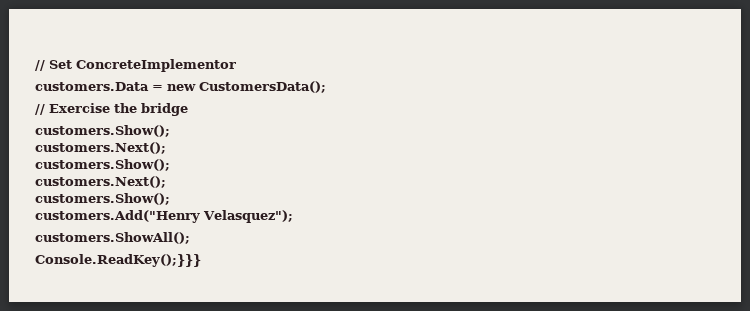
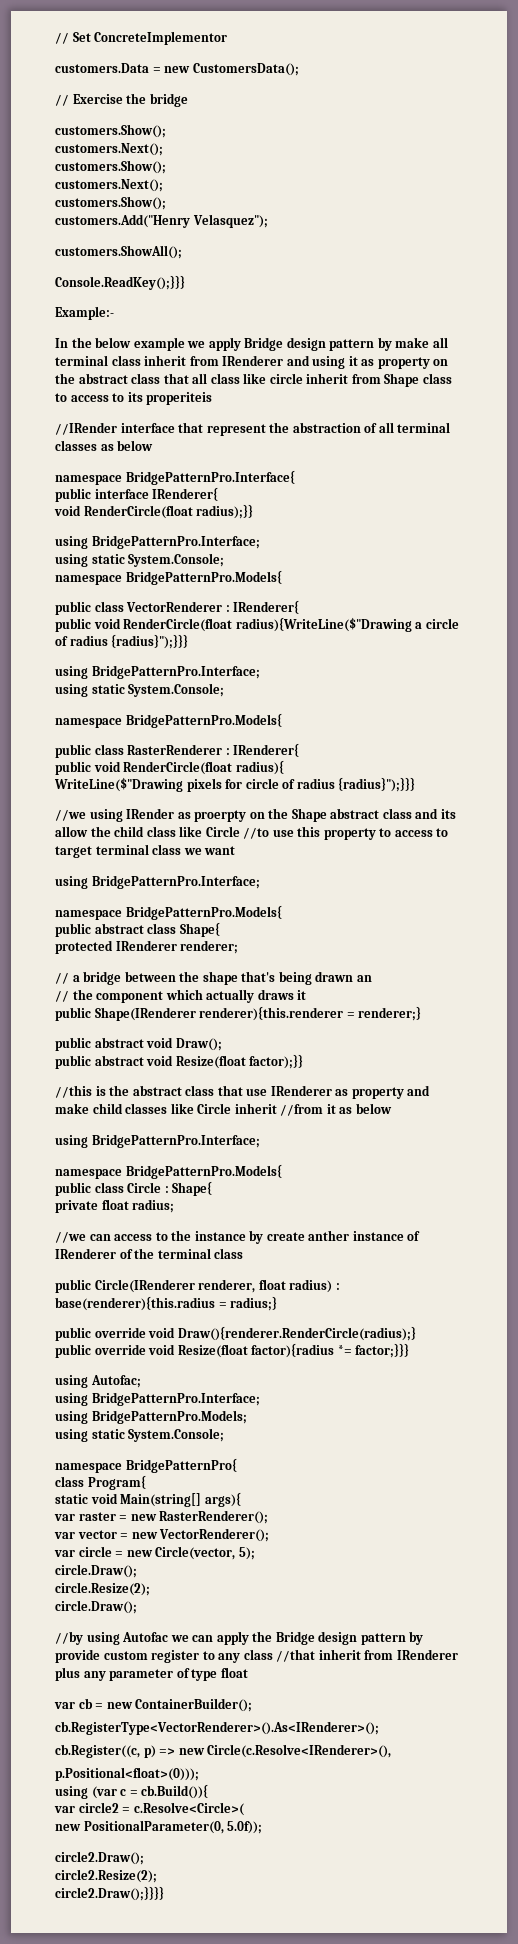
+ Example:-
+ In the below example we apply Bridge design pattern by make all terminal class inherit from IRenderer and using it as property on the abstract class that all class like circle inherit from Shape class to access to its properiteis
+ //IRender interface that represent the abstraction of all terminal classes as below
+ namespace BridgePatternPro.Interface{
+ public interface IRenderer{
+ void RenderCircle(float radius);}}
+ using BridgePatternPro.Interface;
+ using static System.Console;
+ namespace BridgePatternPro.Models{
+ public class VectorRenderer : IRenderer{
+ public void RenderCircle(float radius){WriteLine($"Drawing a circle of radius {radius}");}}}
+ using BridgePatternPro.Interface;
+ using static System.Console;
+ namespace BridgePatternPro.Models{
+ public class RasterRenderer : IRenderer{
+ public void RenderCircle(float radius){
+ WriteLine($"Drawing pixels for circle of radius {radius}");}}}
+ //we using IRender as proerpty on the Shape abstract class and its allow the child class like Circle //to use this property to access to target terminal class we want
+ using BridgePatternPro.Interface;
+ namespace BridgePatternPro.Models{
+ public abstract class Shape{
+ protected IRenderer renderer;
+ // a bridge between the shape that's being drawn an
+ // the component which actually draws it
+ public Shape(IRenderer renderer){this.renderer = renderer;}
+ public abstract void Draw();
+ public abstract void Resize(float factor);}}
+ //this is the abstract class that use IRenderer as property and make child classes like Circle inherit //from it as below
+ using BridgePatternPro.Interface;
+ namespace BridgePatternPro.Models{
+ public class Circle : Shape{
+ private float radius;
+ //we can access to the instance by create anther instance of IRenderer of the terminal class
+ public Circle(IRenderer renderer, float radius) : base(renderer){this.radius = radius;}
+ public override void Draw(){renderer.RenderCircle(radius);}
+ public override void Resize(float factor){radius *= factor;}}}
+ using Autofac;
+ using BridgePatternPro.Interface;
+ using BridgePatternPro.Models;
+ using static System.Console;
+ namespace BridgePatternPro{
+ class Program{
+ static void Main(string[] args){
+ var raster = new RasterRenderer();
+ var vector = new VectorRenderer();
+ var circle = new Circle(vector, 5);
+ circle.Draw();
+ circle.Resize(2);
+ circle.Draw();
+ //by using Autofac we can apply the Bridge design pattern by provide custom register to any class //that inherit from IRenderer plus any parameter of type float
+ var cb = new ContainerBuilder();
+ cb.RegisterType<VectorRenderer>().As<IRenderer>();
+ cb.Register((c, p) => new Circle(c.Resolve<IRenderer>(),
+ p.Positional<float>(0)));
+ using (var c = cb.Build()){
+ var circle2 = c.Resolve<Circle>(
+ new PositionalParameter(0, 5.0f));
+ circle2.Draw();
+ circle2.Resize(2);
+ circle2.Draw();}}}}

